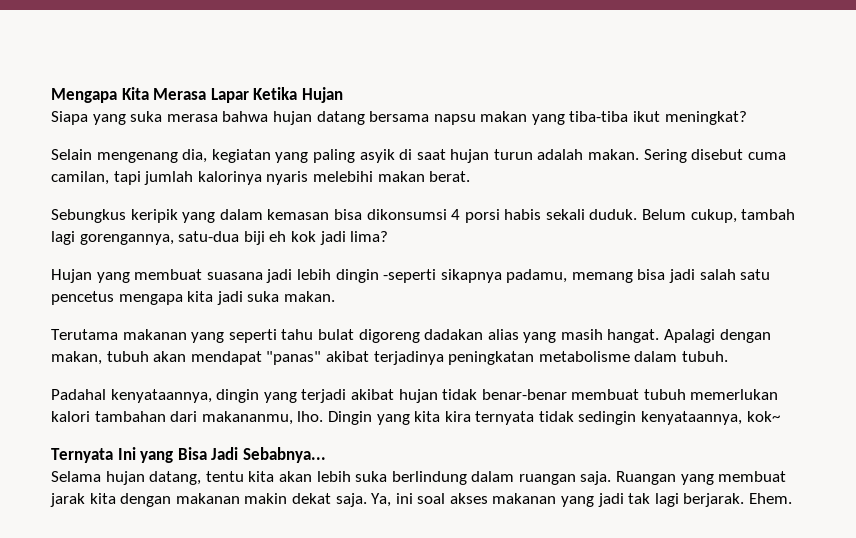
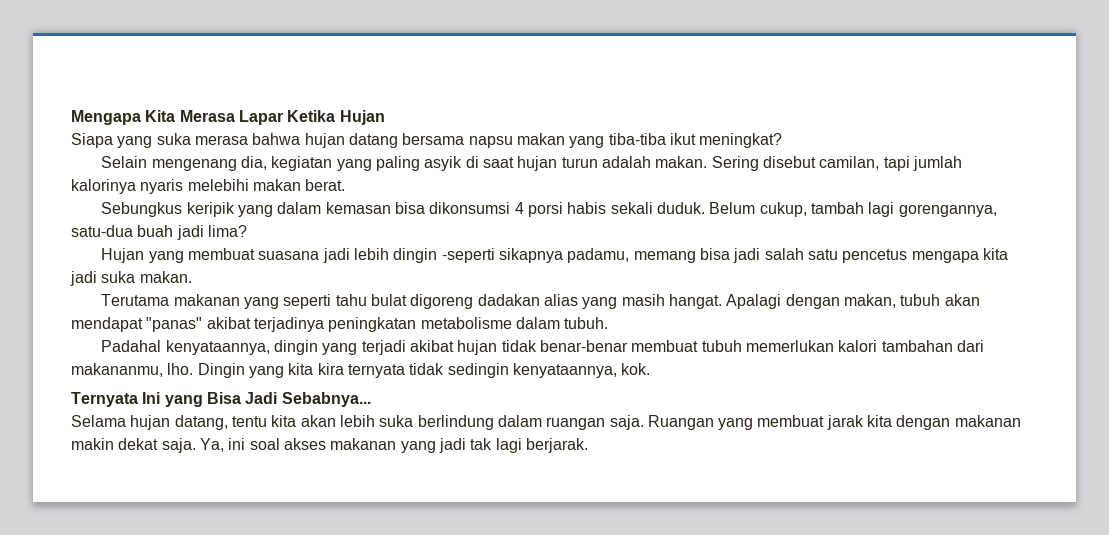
- Sering disebut cuma camilan, tapi jumlah kalorinya nyaris melebihi makan berat.
+ Sering disebut camilan, tapi jumlah kalorinya nyaris melebihi makan berat.
- Belum cukup, tambah lagi gorengannya, satu-dua biji eh kok jadi lima?
+ Belum cukup, tambah lagi gorengannya, satu-dua buah jadi lima?
- Dingin yang kita kira ternyata tidak sedingin kenyataannya, kok~
+ Dingin yang kita kira ternyata tidak sedingin kenyataannya, kok.
- Ehem.

